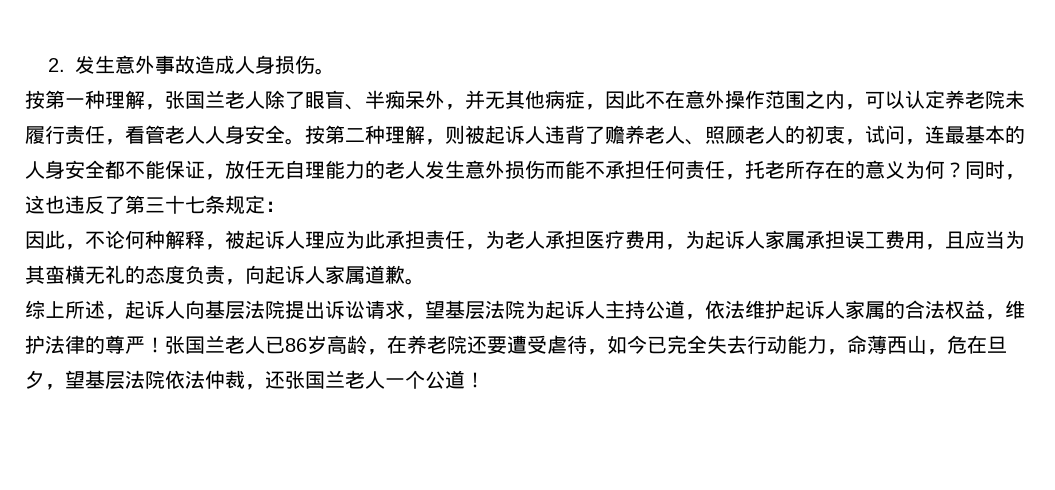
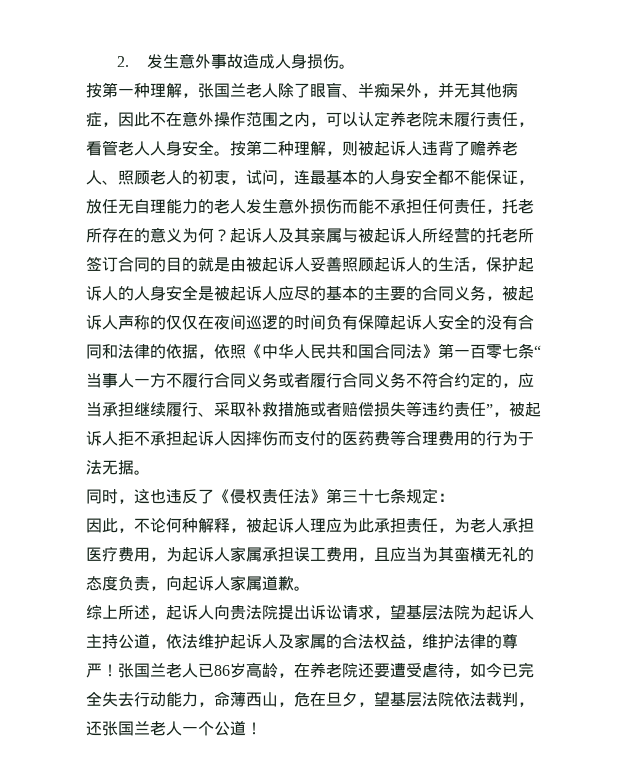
- 按第二种理解，则被起诉人违背了赡养老人、照顾老人的初衷，试问，连最基本的人身安全都不能保证，放任无自理能力的老人发生意外损伤而能不承担任何责任，托老所存在的意义为何？同时，这也违反了第三十七条规定：
+ 按第二种理解，则被起诉人违背了赡养老人、照顾老人的初衷，试问，连最基本的人身安全都不能保证，放任无自理能力的老人发生意外损伤而能不承担任何责任，托老所存在的意义为何？起诉人及其亲属与被起诉人所经营的托老所签订合同的目的就是由被起诉人妥善照顾起诉人的生活，保护起诉人的人身安全是被起诉人应尽的基本的主要的合同义务，被起诉人声称的仅仅在夜间巡逻的时间负有保障起诉人安全的没有合同和法律的依据，依照《中华人民共和国合同法》第一百零七条“当事人一方不履行合同义务或者履行合同义务不符合约定的，应当承担继续履行、采取补救措施或者赔偿损失等违约责任”，被起诉人拒不承担起诉人因摔伤而支付的医药费等合理费用的行为于法无据。
+ 同时，这也违反了《侵权责任法》第三十七条规定：
- 综上所述，起诉人向基层法院提出诉讼请求，望基层法院为起诉人主持公道，依法维护起诉人家属的合法权益，维护法律的尊严！
+ 综上所述，起诉人向贵法院提出诉讼请求，望基层法院为起诉人主持公道，依法维护起诉人及家属的合法权益，维护法律的尊严！
- 张国兰老人已86岁高龄，在养老院还要遭受虐待，如今已完全失去行动能力，命薄西山，危在旦夕，望基层法院依法仲裁，还张国兰老人一个公道！
+ 张国兰老人已86岁高龄，在养老院还要遭受虐待，如今已完全失去行动能力，命薄西山，危在旦夕，望基层法院依法裁判，还张国兰老人一个公道！

